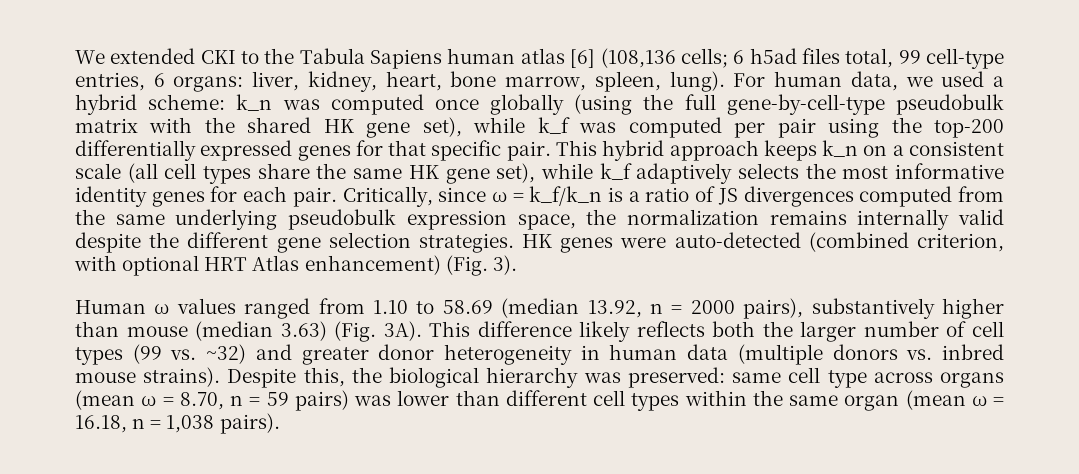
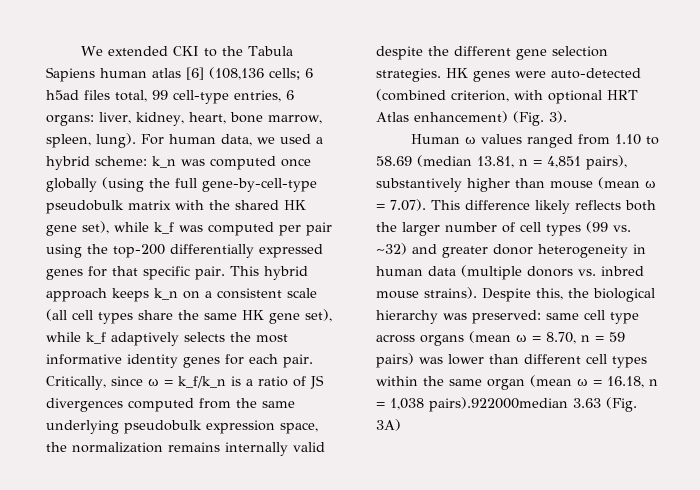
- Human ω values ranged from 1.10 to 58.69 (median 13.92, n = 2000 pairs), substantively higher than mouse (median 3.63) (Fig. 3A). This difference likely reflects both the larger number of cell types (99 vs. ~32) and greater donor heterogeneity in human data (multiple donors vs. inbred mouse strains).
+ Human ω values ranged from 1.10 to 58.69 (median 13.81, n = 4,851 pairs), substantively higher than mouse (mean ω = 7.07). This difference likely reflects both the larger number of cell types (99 vs. ~32) and greater donor heterogeneity in human data (multiple donors vs. inbred mouse strains).
- Despite this, the biological hierarchy was preserved: same cell type across organs (mean ω = 8.70, n = 59 pairs) was lower than different cell types within the same organ (mean ω = 16.18, n = 1,038 pairs).
+ Despite this, the biological hierarchy was preserved: same cell type across organs (mean ω = 8.70, n = 59 pairs) was lower than different cell types within the same organ (mean ω = 16.18, n = 1,038 pairs).922000median 3.63 (Fig. 3A)

